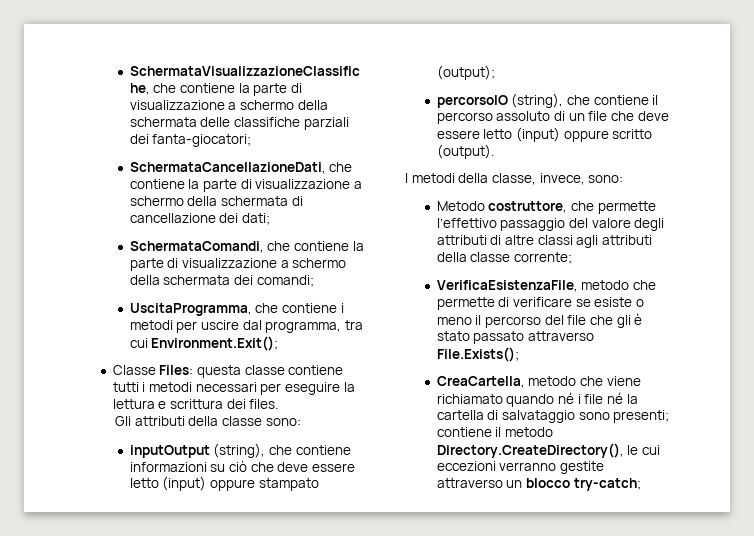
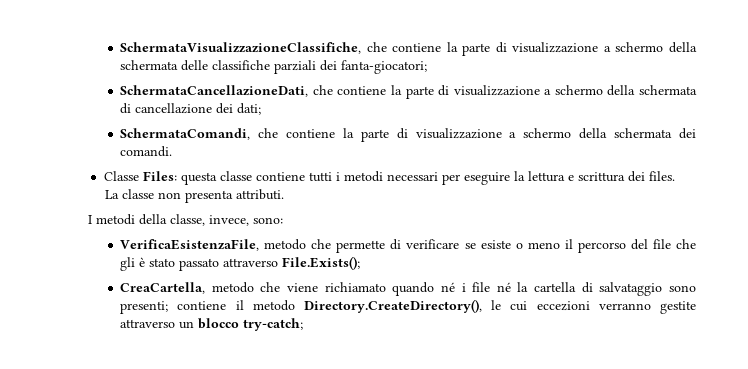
- SchermataComandi, che contiene la parte di visualizzazione a schermo della schermata dei comandi;
- UscitaProgramma, che contiene i metodi per uscire dal programma, tra cui Environment.Exit();
+ SchermataComandi, che contiene la parte di visualizzazione a schermo della schermata dei comandi.
- Gli attributi della classe sono:
- inputOutput (string), che contiene informazioni su ciò che deve essere letto (input) oppure stampato (output);
- percorsoIO (string), che contiene il percorso assoluto di un file che deve essere letto (input) oppure scritto (output).
+ La classe non presenta attributi.
- Metodo costruttore, che permette l’effettivo passaggio del valore degli attributi di altre classi agli attributi della classe corrente;

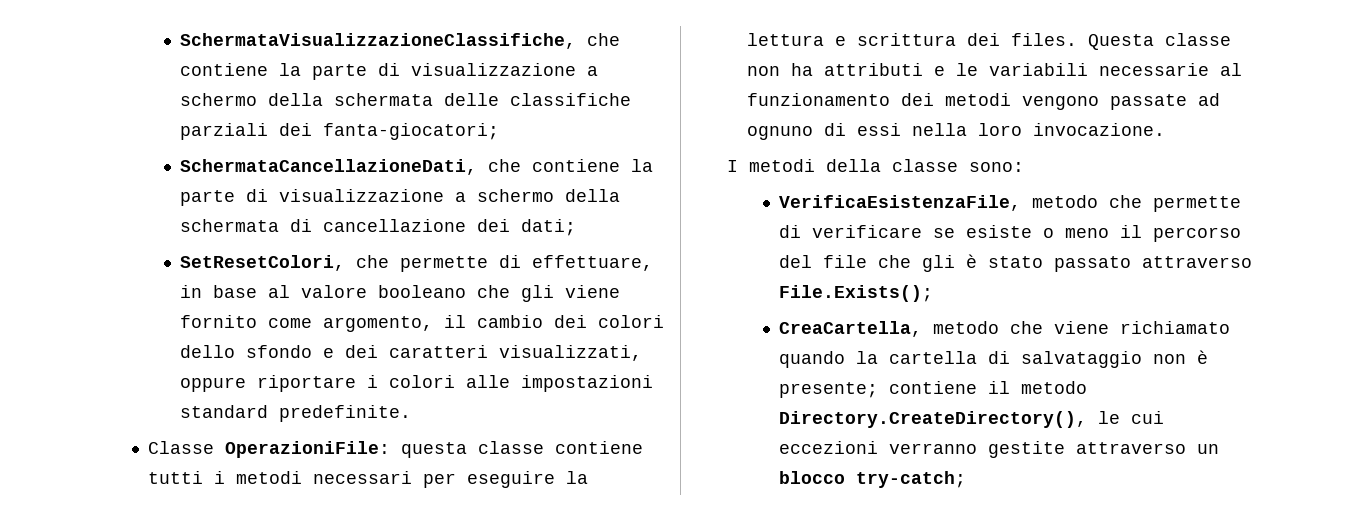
- SchermataComandi, che contiene la parte di visualizzazione a schermo della schermata dei comandi.
+ SetResetColori, che permette di effettuare, in base al valore booleano che gli viene fornito come argomento, il cambio dei colori dello sfondo e dei caratteri visualizzati, oppure riportare i colori alle impostazioni standard predefinite.
- Classe Files: questa classe contiene tutti i metodi necessari per eseguire la lettura e scrittura dei files.
- La classe non presenta attributi.
+ Classe OperazioniFile: questa classe contiene tutti i metodi necessari per eseguire la lettura e scrittura dei files. Questa classe non ha attributi e le variabili necessarie al funzionamento dei metodi vengono passate ad ognuno di essi nella loro invocazione.
- I metodi della classe, invece, sono:
+ I metodi della classe sono:
- CreaCartella, metodo che viene richiamato quando né i file né la cartella di salvataggio sono presenti; contiene il metodo Directory.CreateDirectory(), le cui eccezioni verranno gestite attraverso un blocco try-catch;
+ CreaCartella, metodo che viene richiamato quando la cartella di salvataggio non è presente; contiene il metodo Directory.CreateDirectory(), le cui eccezioni verranno gestite attraverso un blocco try-catch;

